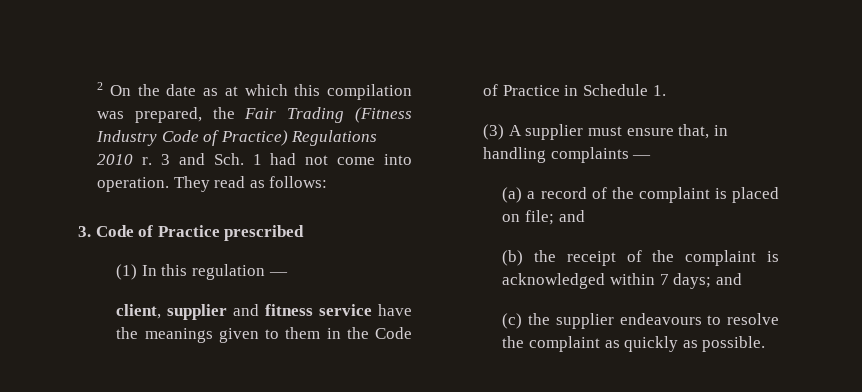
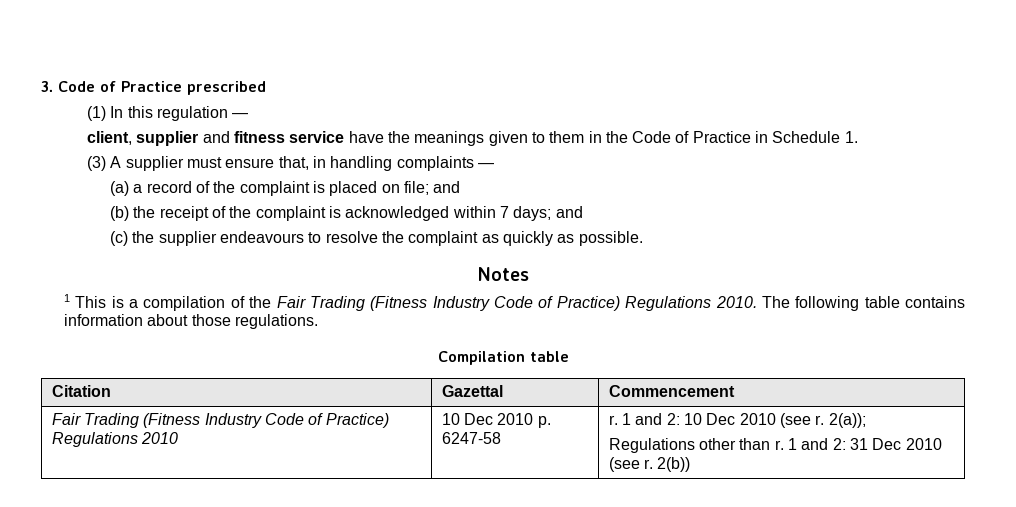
- 2 On the date as at which this compilation was prepared, the Fair Trading (Fitness Industry Code of Practice) Regulations 2010 r. 3 and Sch. 1 had not come into operation. They read as follows:
+ Notes
+ 1 This is a compilation of the Fair Trading (Fitness Industry Code of Practice) Regulations 2010. The following table contains information about those regulations.
+ Compilation table
+ Citation | Gazettal | Commencement
+ Fair Trading (Fitness Industry Code of Practice) Regulations 2010 | 10 Dec 2010 p. 6247-58 | r. 1 and 2: 10 Dec 2010 (see r. 2(a));
+ Regulations other than r. 1 and 2: 31 Dec 2010 (see r. 2(b))

